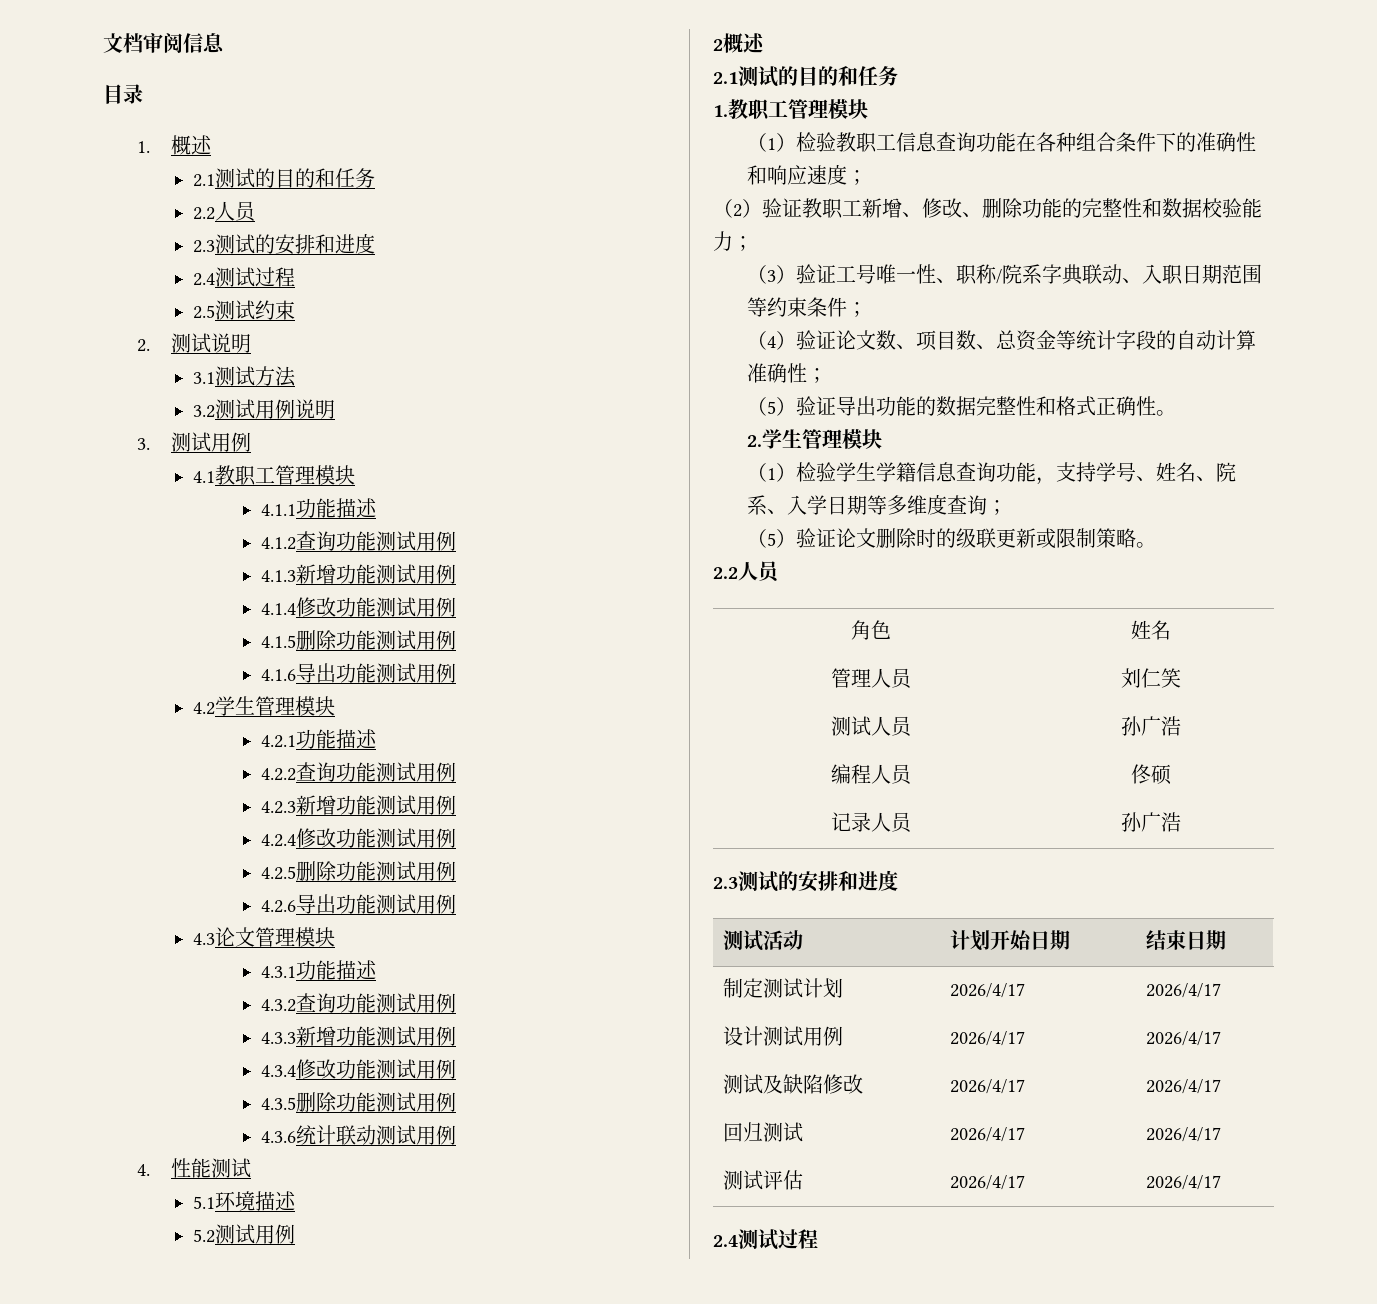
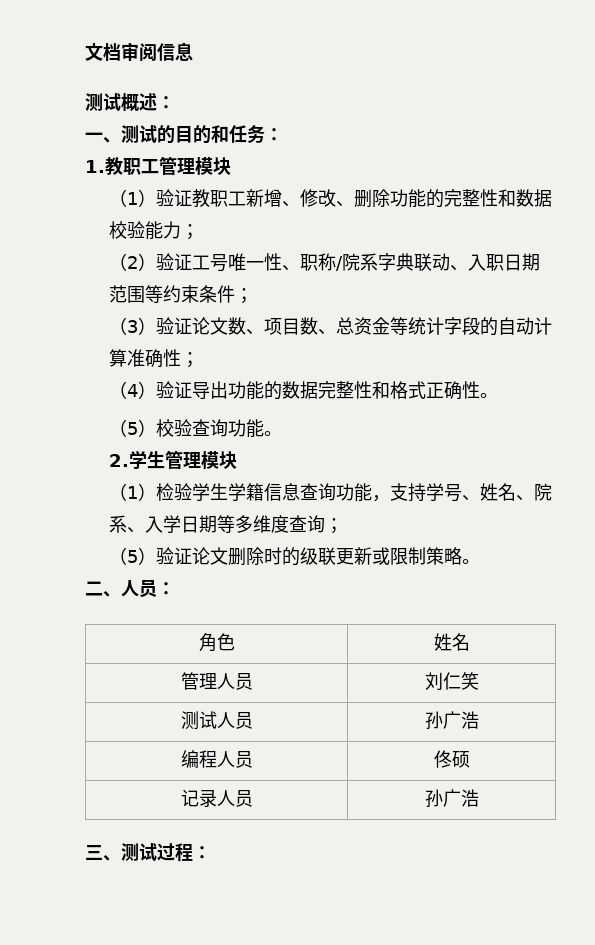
- 目录
- 1.概述
- 2.1测试的目的和任务
- 2.2人员
- 2.3测试的安排和进度
- 2.4测试过程
- 2.5测试约束
- 2.测试说明
- 3.1测试方法
- 3.2测试用例说明
- 3.测试用例
- 4.1教职工管理模块
- 4.1.1功能描述
- 4.1.2查询功能测试用例
- 4.1.3新增功能测试用例
- 4.1.4修改功能测试用例
- 4.1.5删除功能测试用例
- 4.1.6导出功能测试用例
- 4.2学生管理模块
- 4.2.1功能描述
- 4.2.2查询功能测试用例
- 4.2.3新增功能测试用例
- 4.2.4修改功能测试用例
- 4.2.5删除功能测试用例
- 4.2.6导出功能测试用例
- 4.3论文管理模块
- 4.3.1功能描述
- 4.3.2查询功能测试用例
- 4.3.3新增功能测试用例
- 4.3.4修改功能测试用例
- 4.3.5删除功能测试用例
- 4.3.6统计联动测试用例
- 4.性能测试
- 5.1环境描述
- 5.2测试用例
- 2概述
- 2.1测试的目的和任务
+ 测试概述：
+ 一、测试的目的和任务：
- （1）检验教职工信息查询功能在各种组合条件下的准确性和响应速度；
- （2）验证教职工新增、修改、删除功能的完整性和数据校验能力；
+ （1）验证教职工新增、修改、删除功能的完整性和数据校验能力；
- （3）验证工号唯一性、职称/院系字典联动、入职日期范围等约束条件；
+ （2）验证工号唯一性、职称/院系字典联动、入职日期范围等约束条件；
- （4）验证论文数、项目数、总资金等统计字段的自动计算准确性；
+ （3）验证论文数、项目数、总资金等统计字段的自动计算准确性；
- （5）验证导出功能的数据完整性和格式正确性。
+ （4）验证导出功能的数据完整性和格式正确性。
+ （5）校验查询功能。
  （5）验证论文删除时的级联更新或限制策略。
- 2.2人员
+ 二、人员：
  记录人员 | 孙广浩
- 2.3测试的安排和进度
- 测试活动 | 计划开始日期 | 结束日期
- 制定测试计划 | 2026/4/17 | 2026/4/17
- 设计测试用例 | 2026/4/17 | 2026/4/17
- 测试及缺陷修改 | 2026/4/17 | 2026/4/17
- 回归测试 | 2026/4/17 | 2026/4/17
- 测试评估 | 2026/4/17 | 2026/4/17
- 2.4测试过程
+ 三、测试过程：

